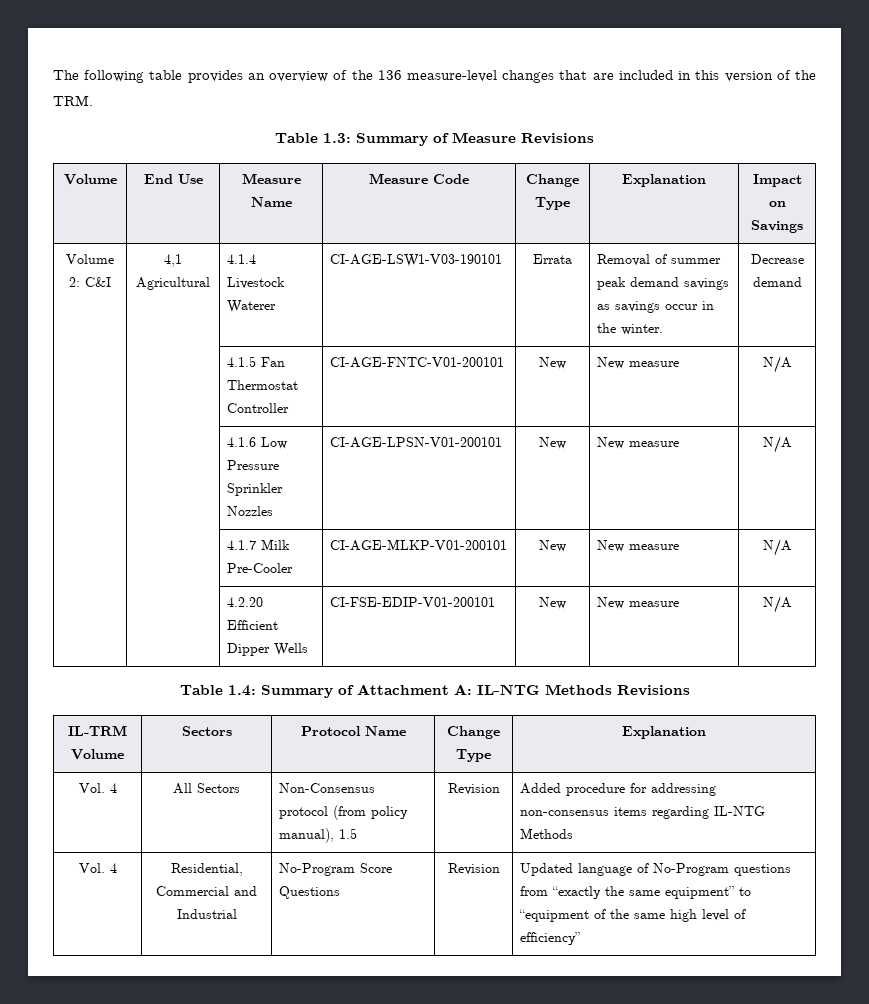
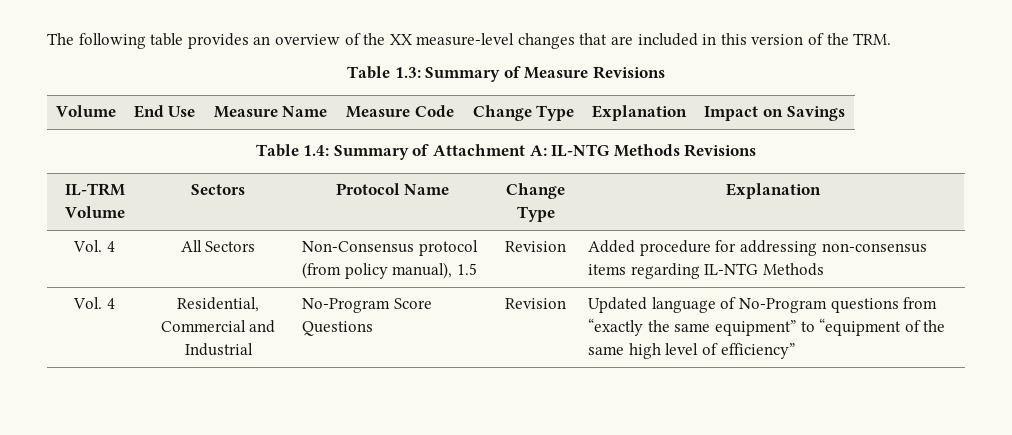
- The following table provides an overview of the 136 measure-level changes that are included in this version of the TRM.
+ The following table provides an overview of the XX measure-level changes that are included in this version of the TRM.
- Volume 2: C&I | 4,1 Agricultural | 4.1.4 Livestock Waterer | CI-AGE-LSW1-V03-190101 | Errata | Removal of summer peak demand savings as savings occur in the winter. | Decrease demand
- | | 4.1.5 Fan Thermostat Controller | CI-AGE-FNTC-V01-200101 | New | New measure | N/A
- | | 4.1.6 Low Pressure Sprinkler Nozzles | CI-AGE-LPSN-V01-200101 | New | New measure | N/A
- | | 4.1.7 Milk Pre-Cooler | CI-AGE-MLKP-V01-200101 | New | New measure | N/A
- | | 4.2.20 Efficient Dipper Wells | CI-FSE-EDIP-V01-200101 | New | New measure | N/A

